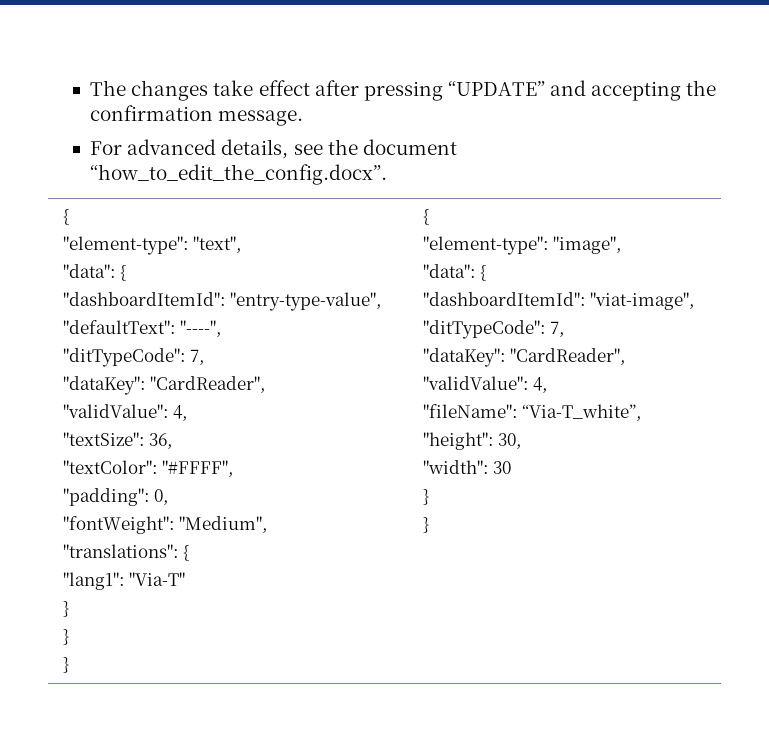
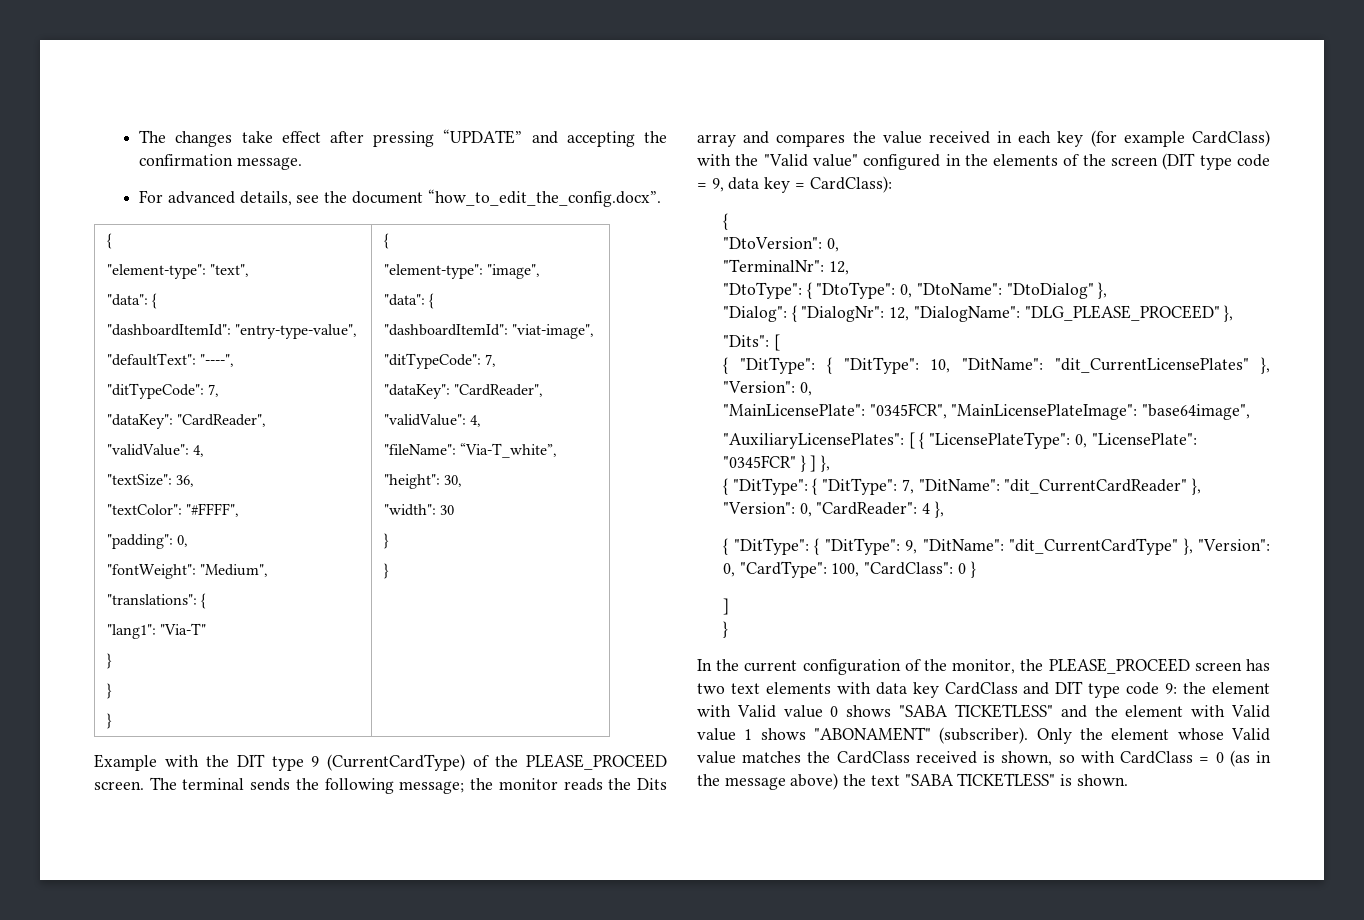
+ Example with the DIT type 9 (CurrentCardType) of the PLEASE_PROCEED screen. The terminal sends the following message; the monitor reads the Dits array and compares the value received in each key (for example CardClass) with the "Valid value" configured in the elements of the screen (DIT type code = 9, data key = CardClass):
+ {
+ "DtoVersion": 0,
+ "TerminalNr": 12,
+ "DtoType": { "DtoType": 0, "DtoName": "DtoDialog" },
+ "Dialog": { "DialogNr": 12, "DialogName": "DLG_PLEASE_PROCEED" },
+ "Dits": [
+ { "DitType": { "DitType": 10, "DitName": "dit_CurrentLicensePlates" }, "Version": 0,
+ "MainLicensePlate": "0345FCR", "MainLicensePlateImage": "base64image",
+ "AuxiliaryLicensePlates": [ { "LicensePlateType": 0, "LicensePlate": "0345FCR" } ] },
+ { "DitType": { "DitType": 7, "DitName": "dit_CurrentCardReader" }, "Version": 0, "CardReader": 4 },
+ { "DitType": { "DitType": 9, "DitName": "dit_CurrentCardType" }, "Version": 0, "CardType": 100, "CardClass": 0 }
+ ]
+ }
+ In the current configuration of the monitor, the PLEASE_PROCEED screen has two text elements with data key CardClass and DIT type code 9: the element with Valid value 0 shows "SABA TICKETLESS" and the element with Valid value 1 shows "ABONAMENT" (subscriber). Only the element whose Valid value matches the CardClass received is shown, so with CardClass = 0 (as in the message above) the text "SABA TICKETLESS" is shown.

